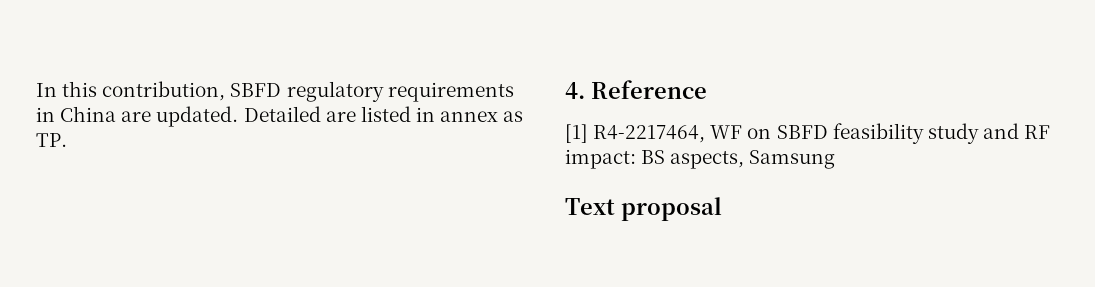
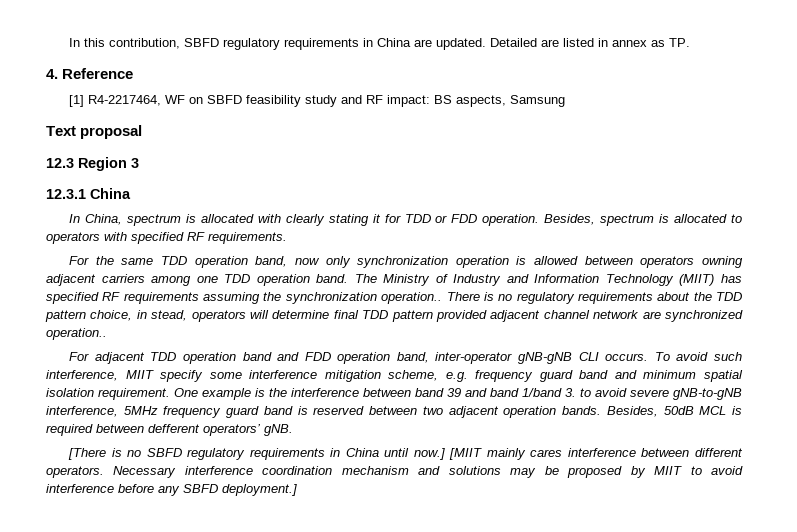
+ 12.3 Region 3
+ 12.3.1 China
+ In China, spectrum is allocated with clearly stating it for TDD or FDD operation. Besides, spectrum is allocated to operators with specified RF requirements.
+ For the same TDD operation band, now only synchronization operation is allowed between operators owning adjacent carriers among one TDD operation band. The Ministry of Industry and Information Technology (MIIT) has specified RF requirements assuming the synchronization operation.. There is no regulatory requirements about the TDD pattern choice, in stead, operators will determine final TDD pattern provided adjacent channel network are synchronized operation..
+ For adjacent TDD operation band and FDD operation band, inter-operator gNB-gNB CLI occurs. To avoid such interference, MIIT specify some interference mitigation scheme, e.g. frequency guard band and minimum spatial isolation requirement. One example is the interference between band 39 and band 1/band 3. to avoid severe gNB-to-gNB interference, 5MHz frequency guard band is reserved between two adjacent operation bands. Besides, 50dB MCL is required between defferent operators’ gNB.
+ [There is no SBFD regulatory requirements in China until now.] [MIIT mainly cares interference between different operators. Necessary interference coordination mechanism and solutions may be proposed by MIIT to avoid interference before any SBFD deployment.]

